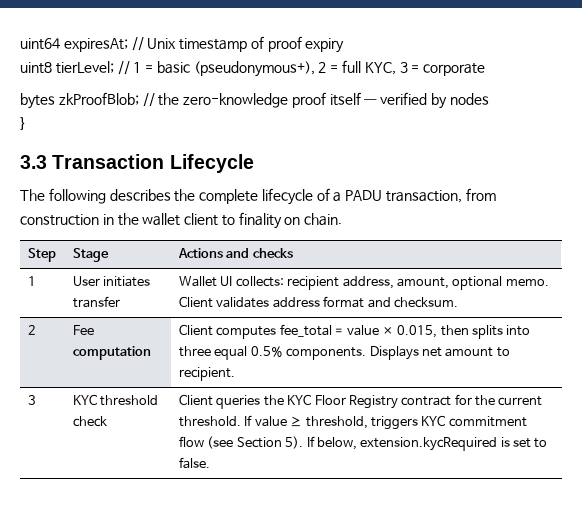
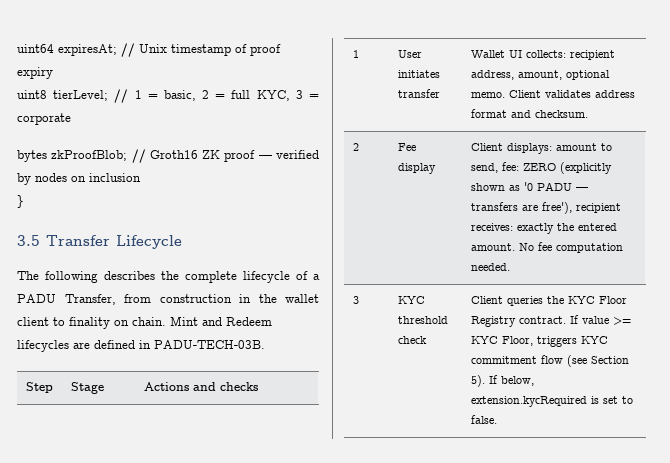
- uint8 tierLevel; // 1 = basic (pseudonymous+), 2 = full KYC, 3 = corporate
+ uint8 tierLevel; // 1 = basic, 2 = full KYC, 3 = corporate
- bytes zkProofBlob; // the zero-knowledge proof itself — verified by nodes
+ bytes zkProofBlob; // Groth16 ZK proof — verified by nodes on inclusion
- 3.3 Transaction Lifecycle
+ 3.5 Transfer Lifecycle
- The following describes the complete lifecycle of a PADU transaction, from construction in the wallet client to finality on chain.
+ The following describes the complete lifecycle of a PADU Transfer, from construction in the wallet client to finality on chain. Mint and Redeem lifecycles are defined in PADU-TECH-03B.
- 2 | Fee computation | Client computes fee_total = value × 0.015, then splits into three equal 0.5% components. Displays net amount to recipient.
+ 2 | Fee display | Client displays: amount to send, fee: ZERO (explicitly shown as '0 PADU — transfers are free'), recipient receives: exactly the entered amount. No fee computation needed.
- 3 | KYC threshold check | Client queries the KYC Floor Registry contract for the current threshold. If value ≥ threshold, triggers KYC commitment flow (see Section 5). If below, extension.kycRequired is set to false.
+ 3 | KYC threshold check | Client queries the KYC Floor Registry contract. If value >= KYC Floor, triggers KYC commitment flow (see Section 5). If below, extension.kycRequired is set to false.

